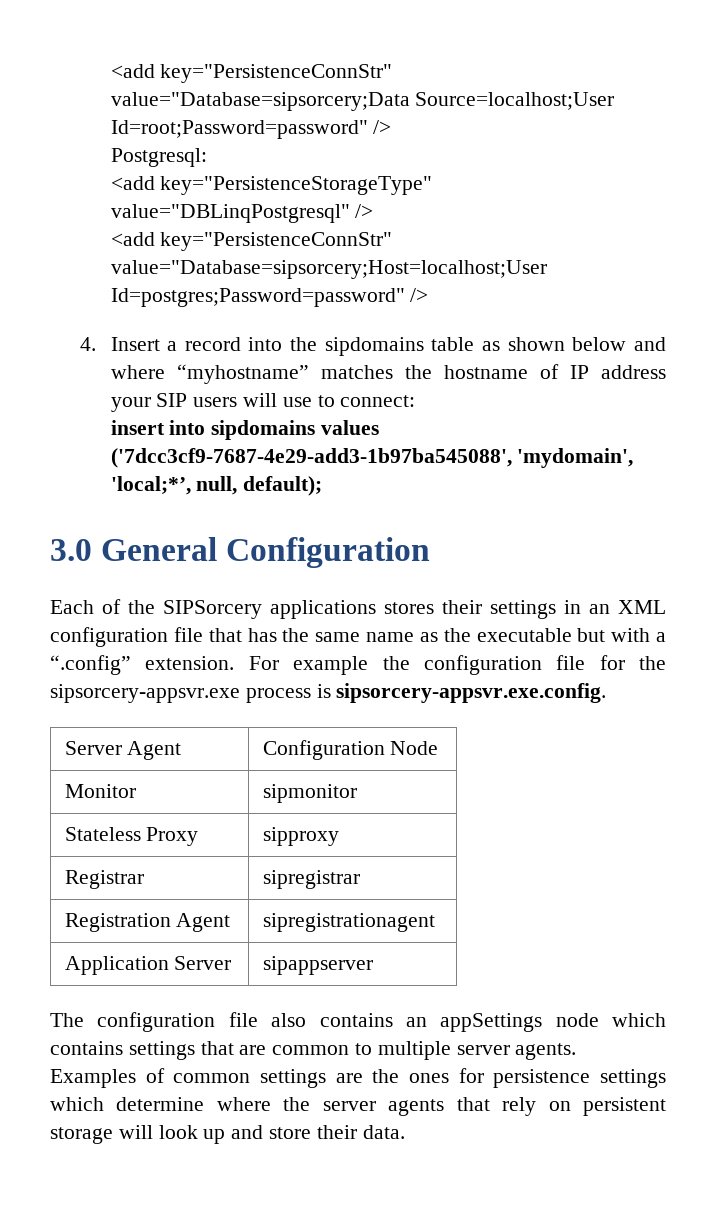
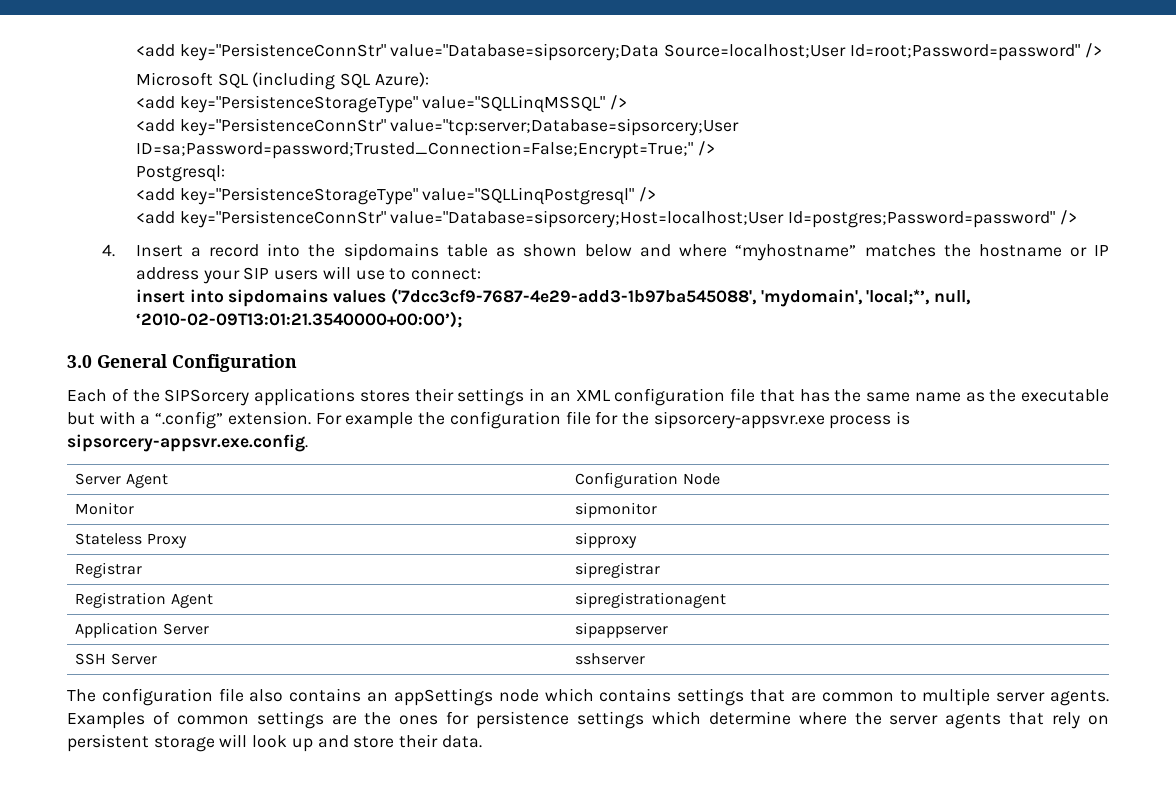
+ Microsoft SQL (including SQL Azure):
+ <add key="PersistenceStorageType" value="SQLLinqMSSQL" />
+ <add key="PersistenceConnStr" value="tcp:server;Database=sipsorcery;User ID=sa;Password=password;Trusted_Connection=False;Encrypt=True;" />
- <add key="PersistenceStorageType" value="DBLinqPostgresql" />
+ <add key="PersistenceStorageType" value="SQLLinqPostgresql" />
- 4. Insert a record into the sipdomains table as shown below and where “myhostname” matches the hostname of IP address your SIP users will use to connect:
+ 4. Insert a record into the sipdomains table as shown below and where “myhostname” matches the hostname or IP address your SIP users will use to connect:
- insert into sipdomains values ('7dcc3cf9-7687-4e29-add3-1b97ba545088', 'mydomain', 'local;*’, null, default);
+ insert into sipdomains values ('7dcc3cf9-7687-4e29-add3-1b97ba545088', 'mydomain', 'local;*’, null, ‘2010-02-09T13:01:21.3540000+00:00’);
+ SSH Server | sshserver

